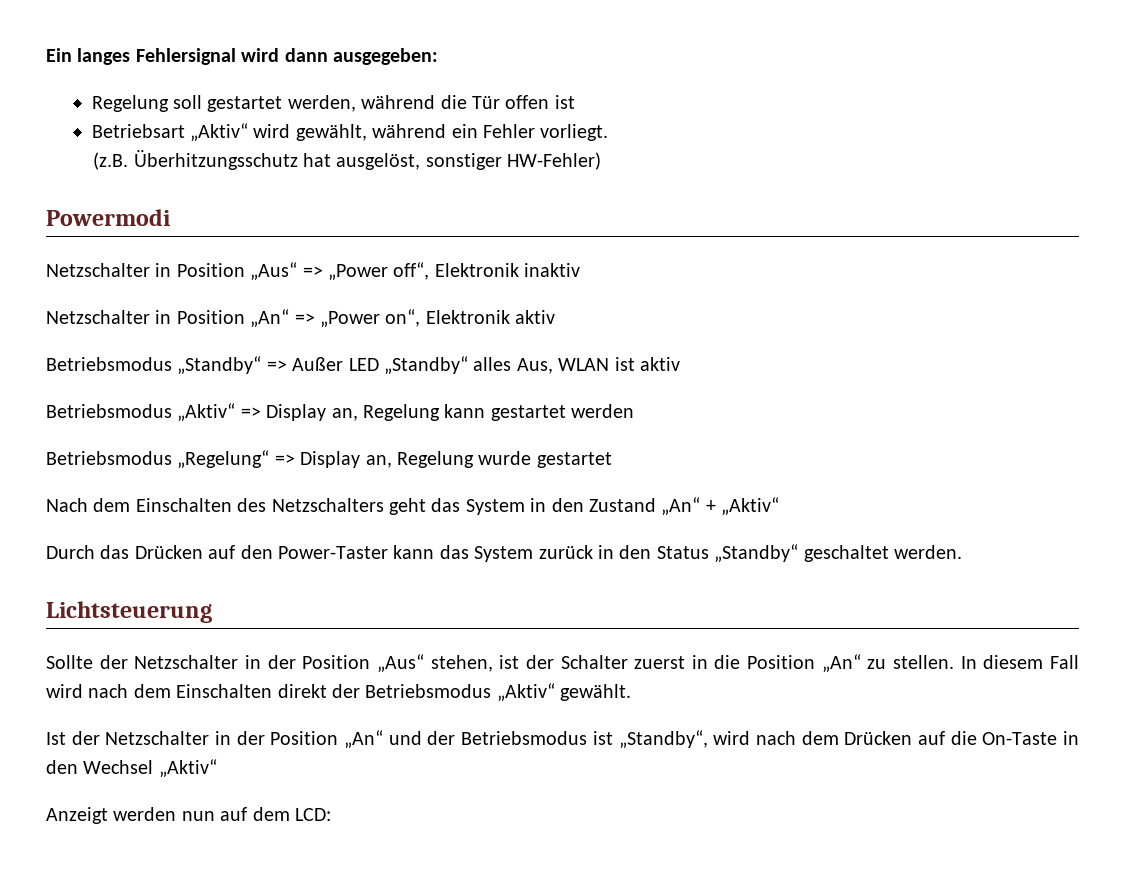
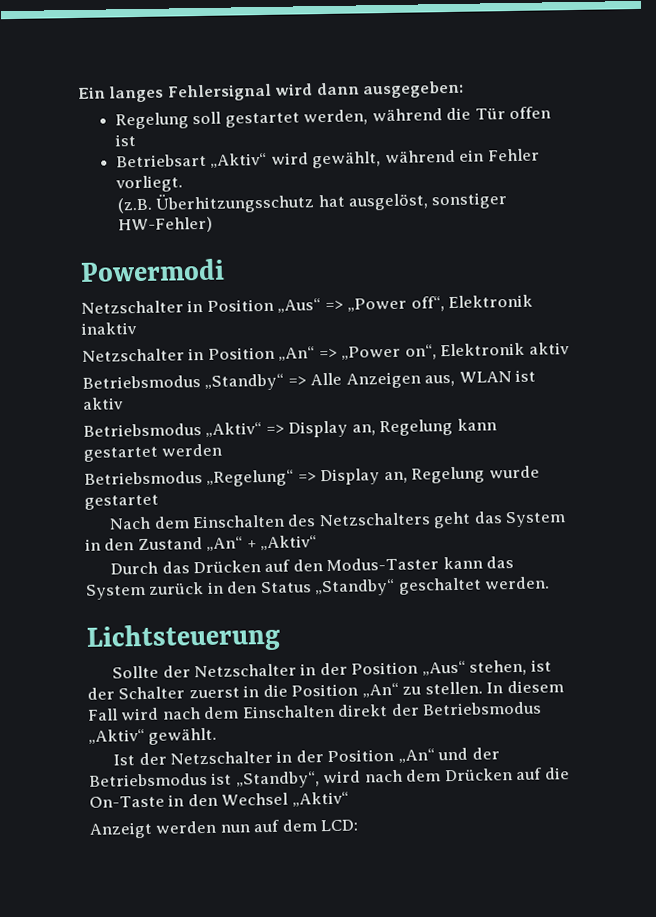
- Betriebsmodus „Standby“ => Außer LED „Standby“ alles Aus, WLAN ist aktiv
+ Betriebsmodus „Standby“ => Alle Anzeigen aus, WLAN ist aktiv
- Durch das Drücken auf den Power-Taster kann das System zurück in den Status „Standby“ geschaltet werden.
+ Durch das Drücken auf den Modus-Taster kann das System zurück in den Status „Standby“ geschaltet werden.

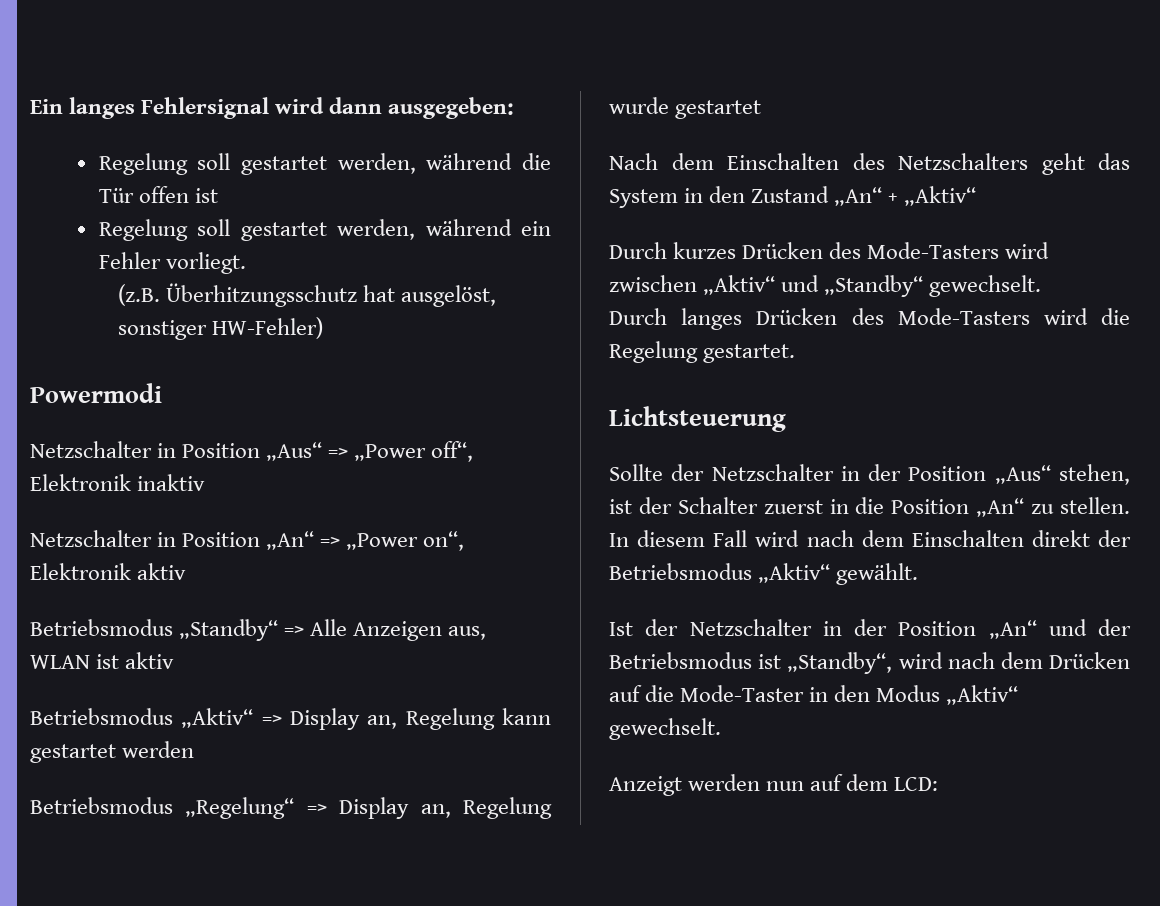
- Betriebsart „Aktiv“ wird gewählt, während ein Fehler vorliegt.
+ Regelung soll gestartet werden, während ein Fehler vorliegt.
- Durch das Drücken auf den Modus-Taster kann das System zurück in den Status „Standby“ geschaltet werden.
+ Durch kurzes Drücken des Mode-Tasters wird zwischen „Aktiv“ und „Standby“ gewechselt.
+ Durch langes Drücken des Mode-Tasters wird die Regelung gestartet.
- Ist der Netzschalter in der Position „An“ und der Betriebsmodus ist „Standby“, wird nach dem Drücken auf die On-Taste in den Wechsel „Aktiv“
+ Ist der Netzschalter in der Position „An“ und der Betriebsmodus ist „Standby“, wird nach dem Drücken auf die Mode-Taster in den Modus „Aktiv“ gewechselt.

